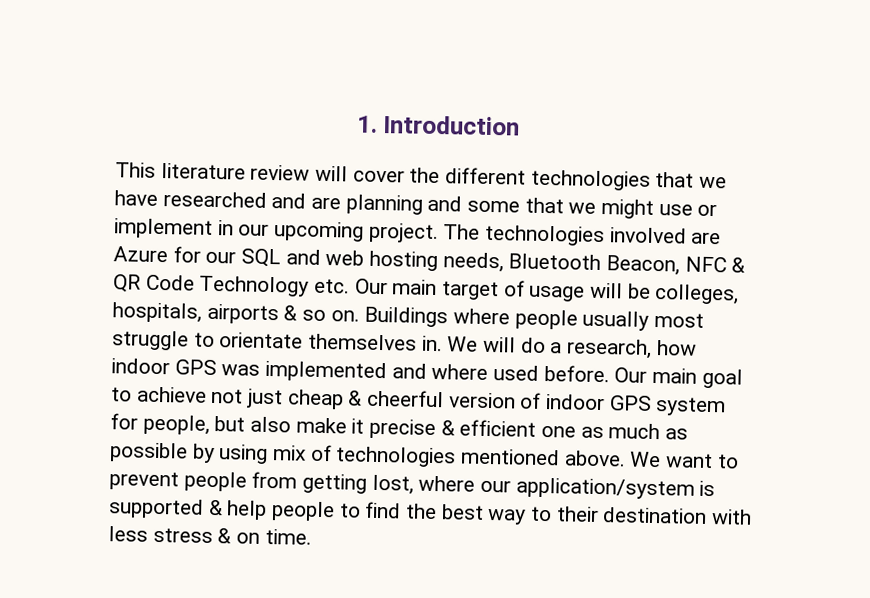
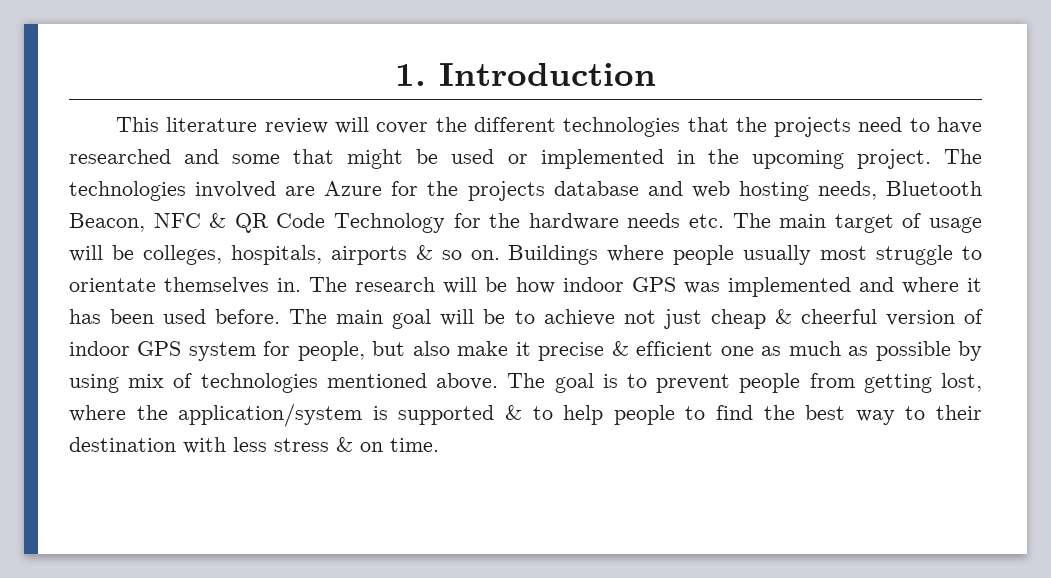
- This literature review will cover the different technologies that we have researched and are planning and some that we might use or implement in our upcoming project.
+ This literature review will cover the different technologies that the projects need to have researched and some that might be used or implemented in the upcoming project.
- The technologies involved are Azure for our SQL and web hosting needs, Bluetooth Beacon, NFC & QR Code Technology etc. Our main target of usage will be colleges, hospitals, airports & so on.
+ The technologies involved are Azure for the projects database and web hosting needs, Bluetooth Beacon, NFC & QR Code Technology for the hardware needs etc. The main target of usage will be colleges, hospitals, airports & so on.
- We will do a research, how indoor GPS was implemented and where used before.
+ The research will be how indoor GPS was implemented and where it has been used before.
- Our main goal to achieve not just cheap & cheerful version of indoor GPS system for people, but also make it precise & efficient one as much as possible by using mix of technologies mentioned above.
+ The main goal will be to achieve not just cheap & cheerful version of indoor GPS system for people, but also make it precise & efficient one as much as possible by using mix of technologies mentioned above.
- We want to prevent people from getting lost, where our application/system is supported & help people to find the best way to their destination with less stress & on time.
+ The goal is to prevent people from getting lost, where the application/system is supported & to help people to find the best way to their destination with less stress & on time.

